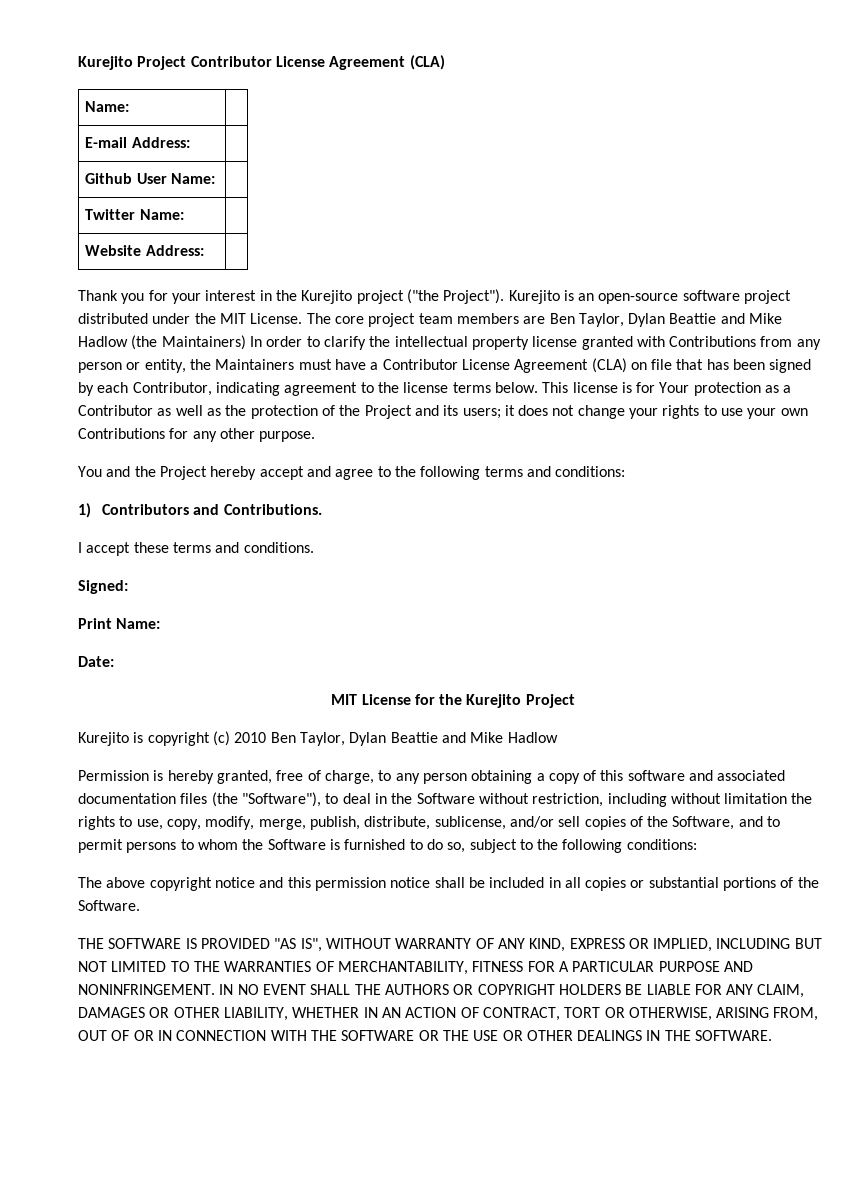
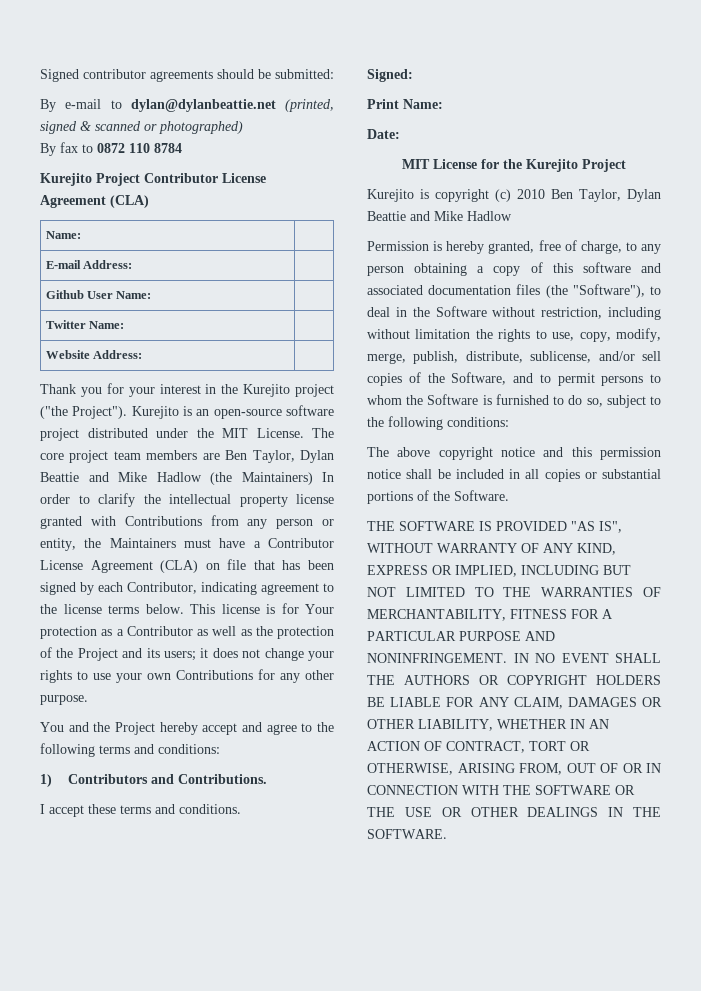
+ Signed contributor agreements should be submitted:
+ By e-mail to dylan@dylanbeattie.net (printed, signed & scanned or photographed)
+ By fax to 0872 110 8784

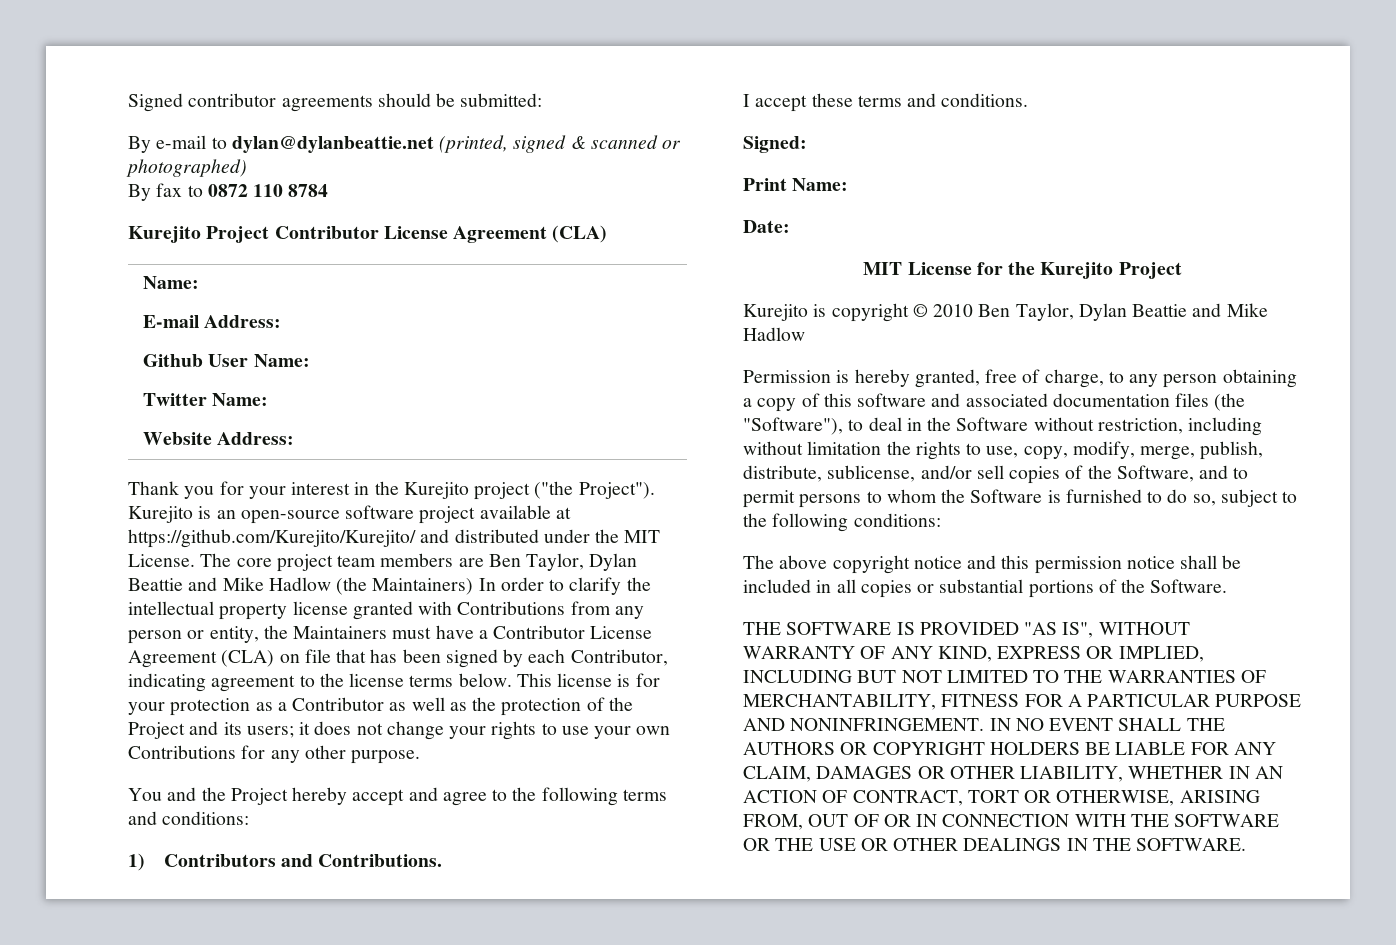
- Kurejito is an open-source software project distributed under the MIT License.
+ Kurejito is an open-source software project available at https://github.com/Kurejito/Kurejito/ and distributed under the MIT License.
- This license is for Your protection as a Contributor as well as the protection of the Project and its users; it does not change your rights to use your own Contributions for any other purpose.
+ This license is for your protection as a Contributor as well as the protection of the Project and its users; it does not change your rights to use your own Contributions for any other purpose.
- Kurejito is copyright (c) 2010 Ben Taylor, Dylan Beattie and Mike Hadlow
+ Kurejito is copyright © 2010 Ben Taylor, Dylan Beattie and Mike Hadlow

